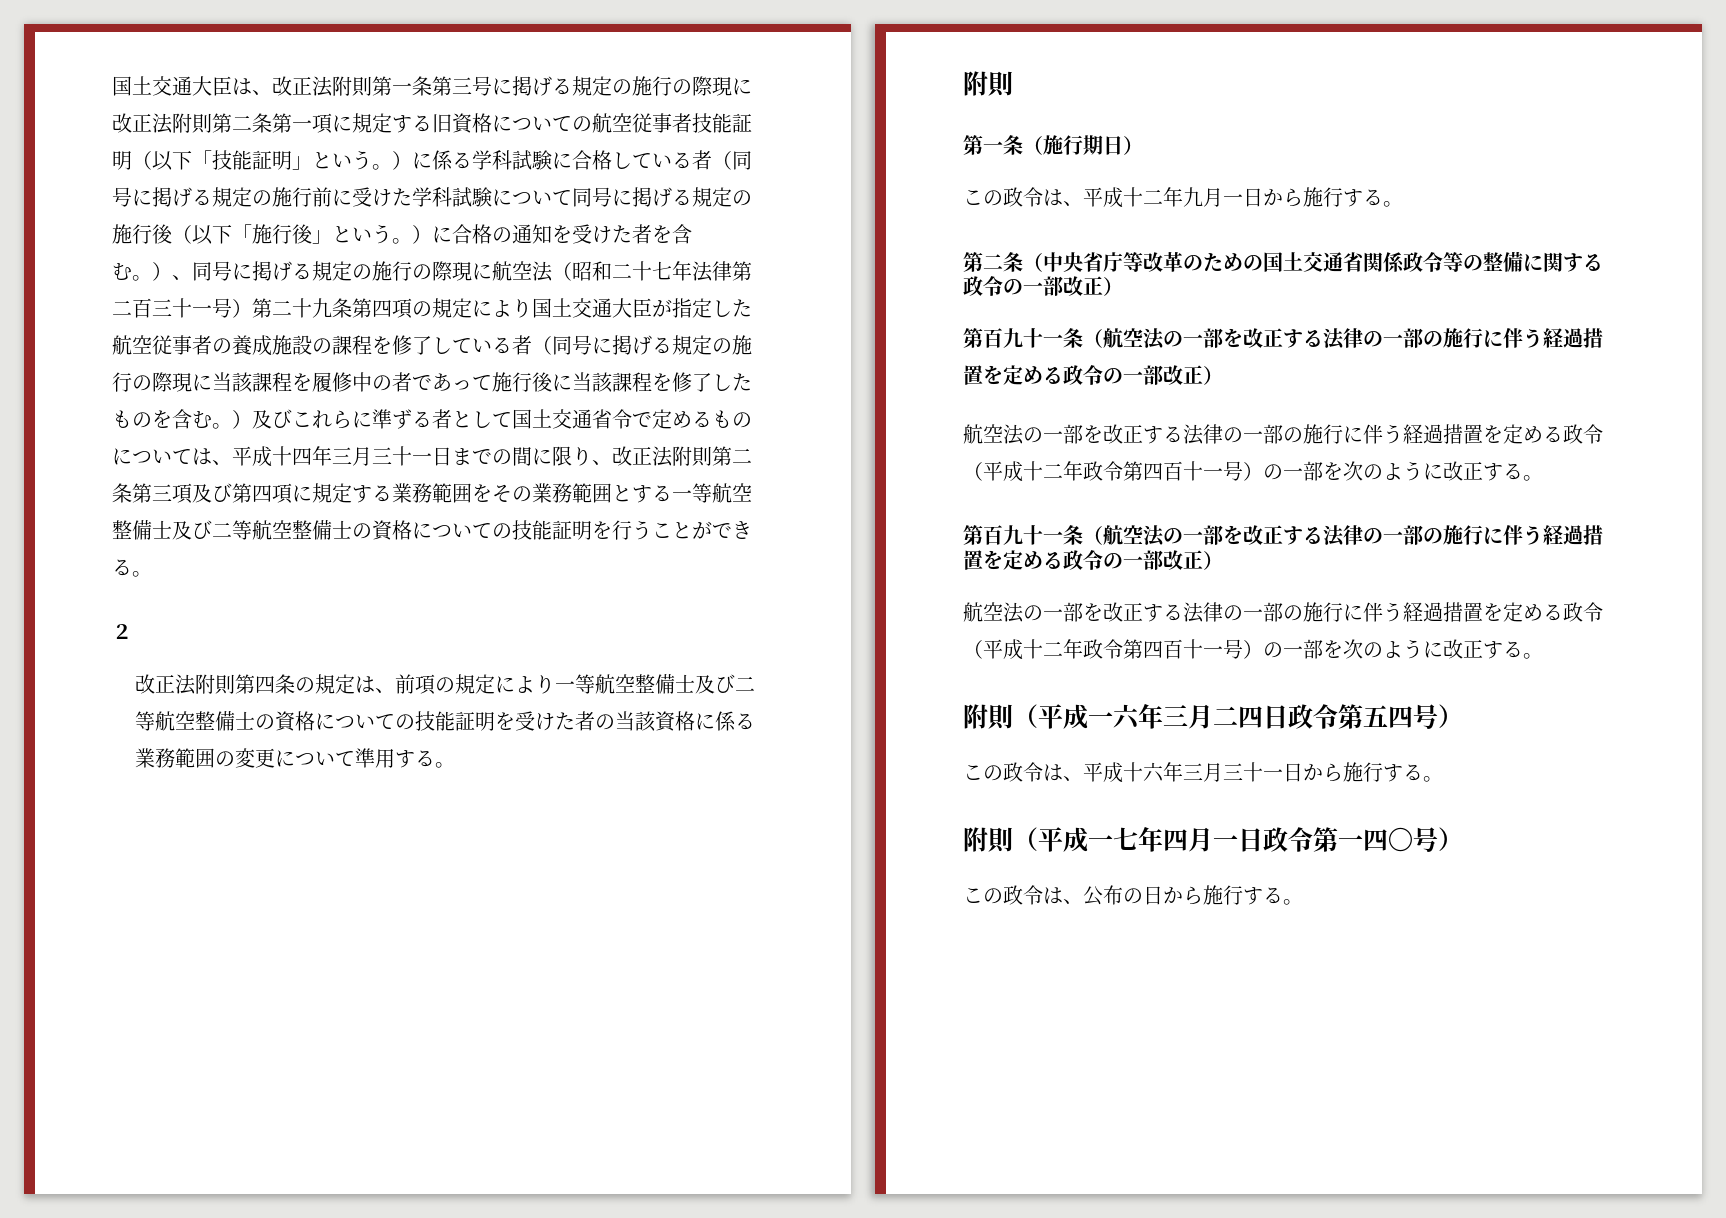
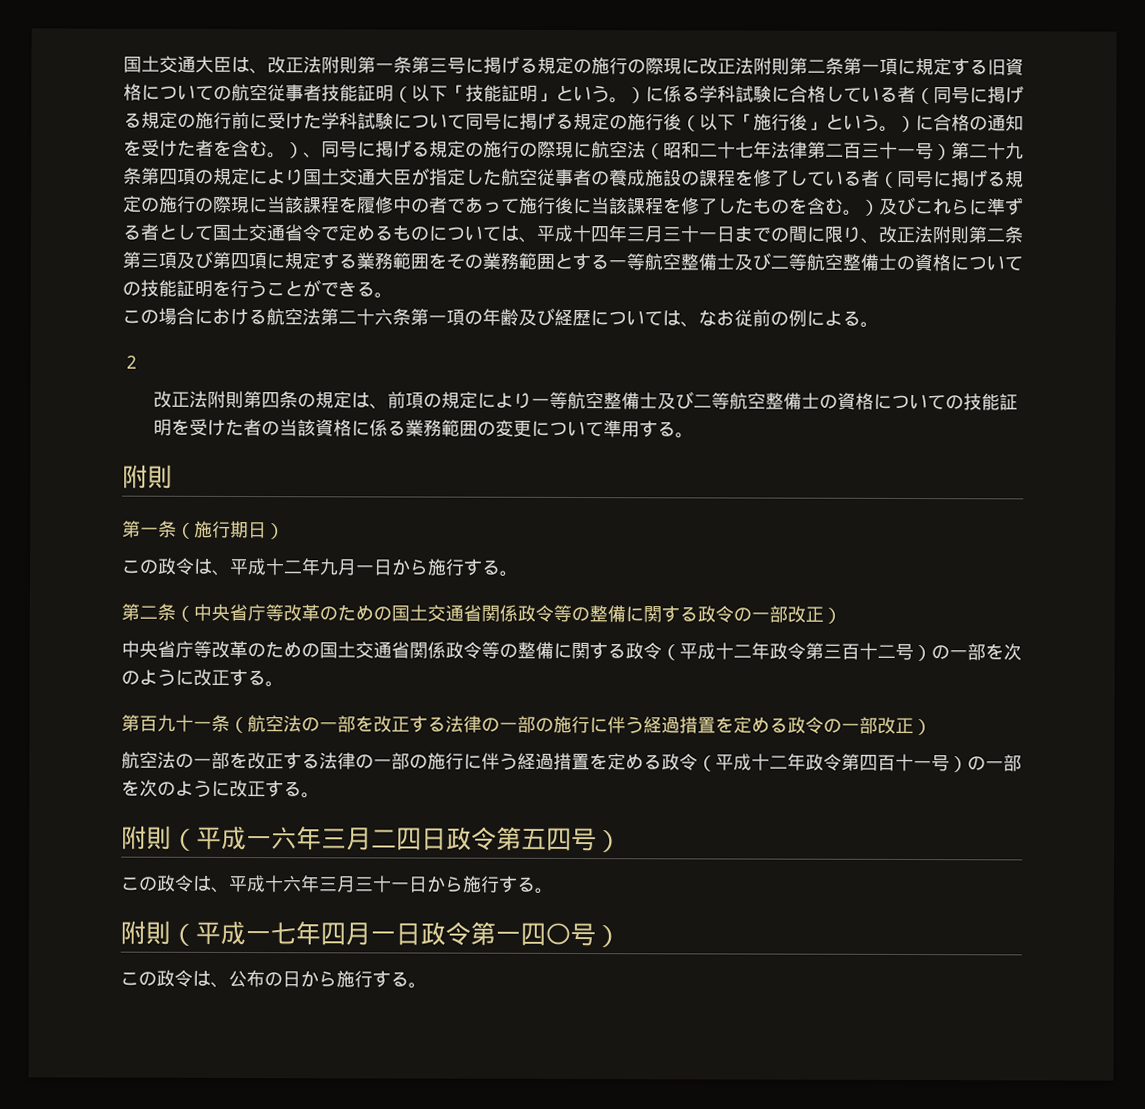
+ この場合における航空法第二十六条第一項の年齢及び経歴については、なお従前の例による。
  第二条（中央省庁等改革のための国土交通省関係政令等の整備に関する政令の一部改正）
- 第百九十一条（航空法の一部を改正する法律の一部の施行に伴う経過措置を定める政令の一部改正）
- 航空法の一部を改正する法律の一部の施行に伴う経過措置を定める政令（平成十二年政令第四百十一号）の一部を次のように改正する。
+ 中央省庁等改革のための国土交通省関係政令等の整備に関する政令（平成十二年政令第三百十二号）の一部を次のように改正する。

